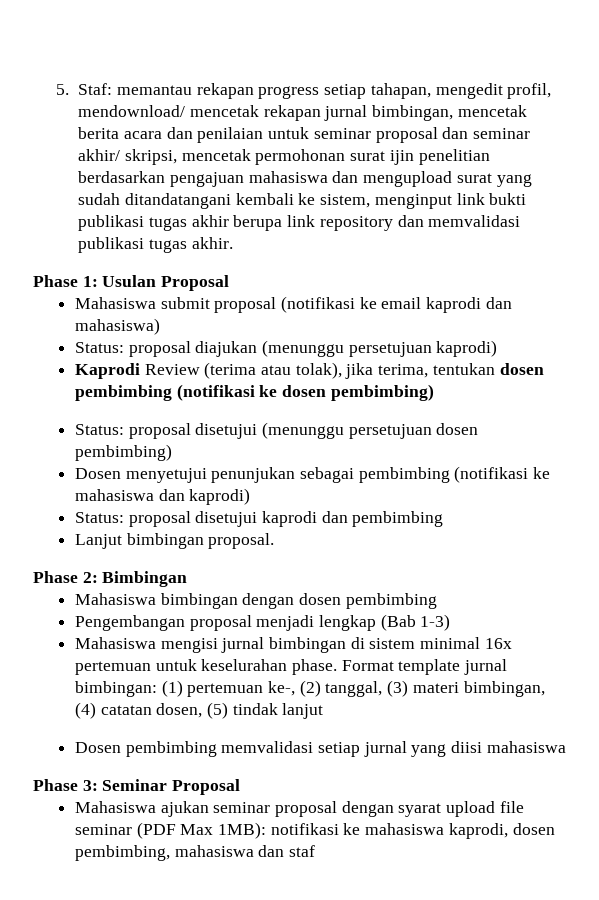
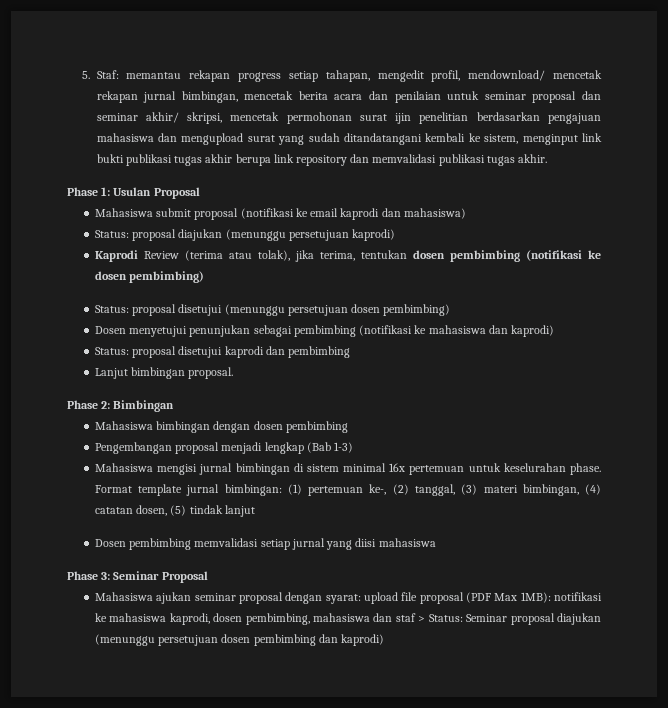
- Mahasiswa ajukan seminar proposal dengan syarat upload file seminar (PDF Max 1MB): notifikasi ke mahasiswa kaprodi, dosen pembimbing, mahasiswa dan staf
+ Mahasiswa ajukan seminar proposal dengan syarat: upload file proposal (PDF Max 1MB): notifikasi ke mahasiswa kaprodi, dosen pembimbing, mahasiswa dan staf > Status: Seminar proposal diajukan (menunggu persetujuan dosen pembimbing dan kaprodi)

